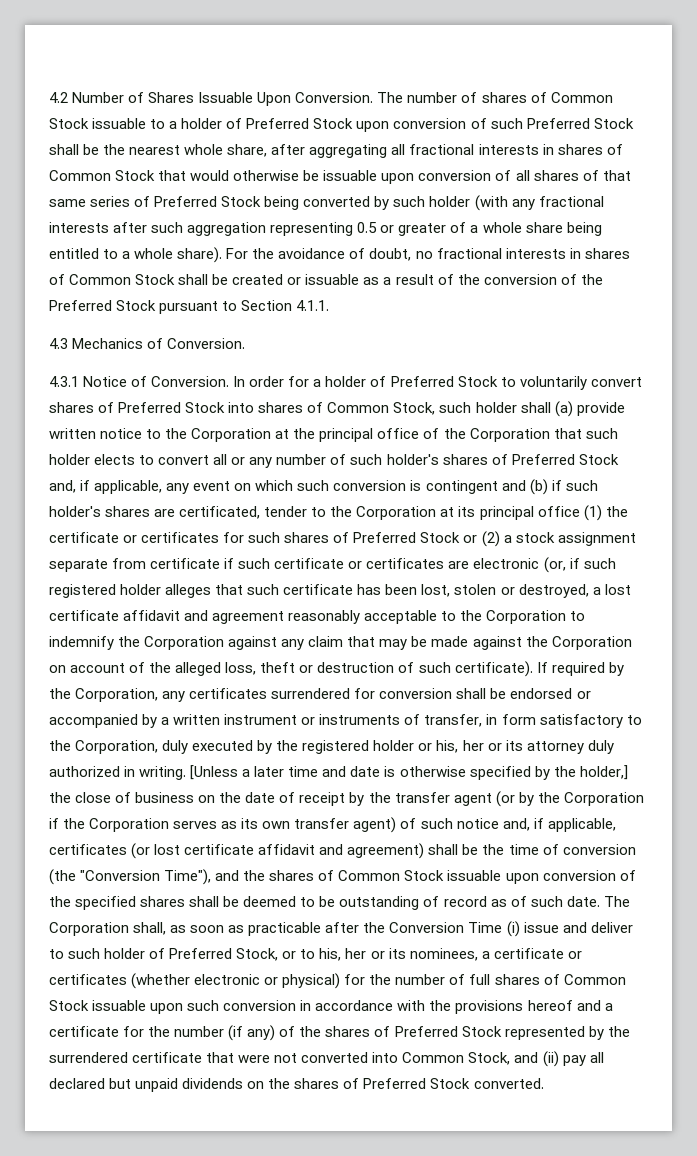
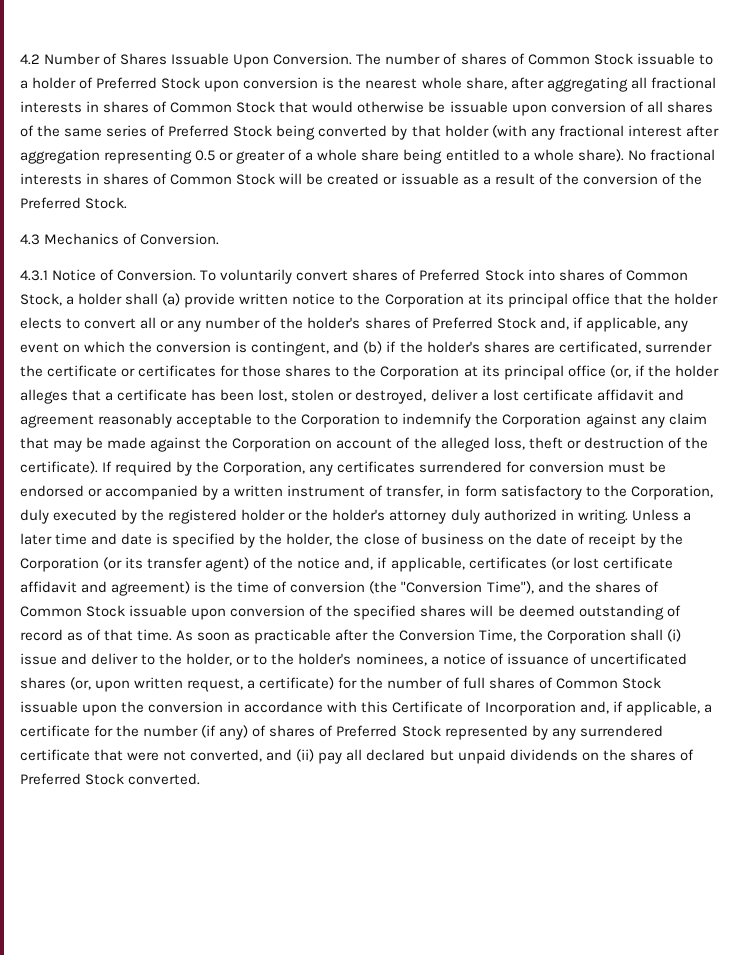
- The number of shares of Common Stock issuable to a holder of Preferred Stock upon conversion of such Preferred Stock shall be the nearest whole share, after aggregating all fractional interests in shares of Common Stock that would otherwise be issuable upon conversion of all shares of that same series of Preferred Stock being converted by such holder (with any fractional interests after such aggregation representing 0.5 or greater of a whole share being entitled to a whole share).
+ The number of shares of Common Stock issuable to a holder of Preferred Stock upon conversion is the nearest whole share, after aggregating all fractional interests in shares of Common Stock that would otherwise be issuable upon conversion of all shares of the same series of Preferred Stock being converted by that holder (with any fractional interest after aggregation representing 0.5 or greater of a whole share being entitled to a whole share).
- For the avoidance of doubt, no fractional interests in shares of Common Stock shall be created or issuable as a result of the conversion of the Preferred Stock pursuant to Section 4.1.1.
+ No fractional interests in shares of Common Stock will be created or issuable as a result of the conversion of the Preferred Stock.
- In order for a holder of Preferred Stock to voluntarily convert shares of Preferred Stock into shares of Common Stock, such holder shall (a) provide written notice to the Corporation at the principal office of the Corporation that such holder elects to convert all or any number of such holder's shares of Preferred Stock and, if applicable, any event on which such conversion is contingent and (b) if such holder's shares are certificated, tender to the Corporation at its principal office (1) the certificate or certificates for such shares of Preferred Stock or (2) a stock assignment separate from certificate if such certificate or certificates are electronic (or, if such registered holder alleges that such certificate has been lost, stolen or destroyed, a lost certificate affidavit and agreement reasonably acceptable to the Corporation to indemnify the Corporation against any claim that may be made against the Corporation on account of the alleged loss, theft or destruction of such certificate).
+ To voluntarily convert shares of Preferred Stock into shares of Common Stock, a holder shall (a) provide written notice to the Corporation at its principal office that the holder elects to convert all or any number of the holder's shares of Preferred Stock and, if applicable, any event on which the conversion is contingent, and (b) if the holder's shares are certificated, surrender the certificate or certificates for those shares to the Corporation at its principal office (or, if the holder alleges that a certificate has been lost, stolen or destroyed, deliver a lost certificate affidavit and agreement reasonably acceptable to the Corporation to indemnify the Corporation against any claim that may be made against the Corporation on account of the alleged loss, theft or destruction of the certificate).
- If required by the Corporation, any certificates surrendered for conversion shall be endorsed or accompanied by a written instrument or instruments of transfer, in form satisfactory to the Corporation, duly executed by the registered holder or his, her or its attorney duly authorized in writing.
+ If required by the Corporation, any certificates surrendered for conversion must be endorsed or accompanied by a written instrument of transfer, in form satisfactory to the Corporation, duly executed by the registered holder or the holder's attorney duly authorized in writing.
- [Unless a later time and date is otherwise specified by the holder,] the close of business on the date of receipt by the transfer agent (or by the Corporation if the Corporation serves as its own transfer agent) of such notice and, if applicable, certificates (or lost certificate affidavit and agreement) shall be the time of conversion (the "Conversion Time"), and the shares of Common Stock issuable upon conversion of the specified shares shall be deemed to be outstanding of record as of such date. The Corporation shall, as soon as practicable after the Conversion Time (i) issue and deliver to such holder of Preferred Stock, or to his, her or its nominees, a certificate or certificates (whether electronic or physical) for the number of full shares of Common Stock issuable upon such conversion in accordance with the provisions hereof and a certificate for the number (if any) of the shares of Preferred Stock represented by the surrendered certificate that were not converted into Common Stock, and (ii) pay all declared but unpaid dividends on the shares of Preferred Stock converted.
+ Unless a later time and date is specified by the holder, the close of business on the date of receipt by the Corporation (or its transfer agent) of the notice and, if applicable, certificates (or lost certificate affidavit and agreement) is the time of conversion (the "Conversion Time"), and the shares of Common Stock issuable upon conversion of the specified shares will be deemed outstanding of record as of that time. As soon as practicable after the Conversion Time, the Corporation shall (i) issue and deliver to the holder, or to the holder's nominees, a notice of issuance of uncertificated shares (or, upon written request, a certificate) for the number of full shares of Common Stock issuable upon the conversion in accordance with this Certificate of Incorporation and, if applicable, a certificate for the number (if any) of shares of Preferred Stock represented by any surrendered certificate that were not converted, and (ii) pay all declared but unpaid dividends on the shares of Preferred Stock converted.

